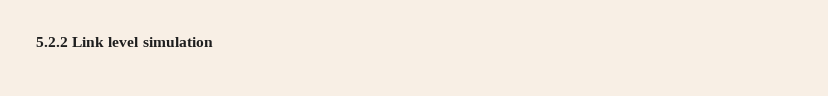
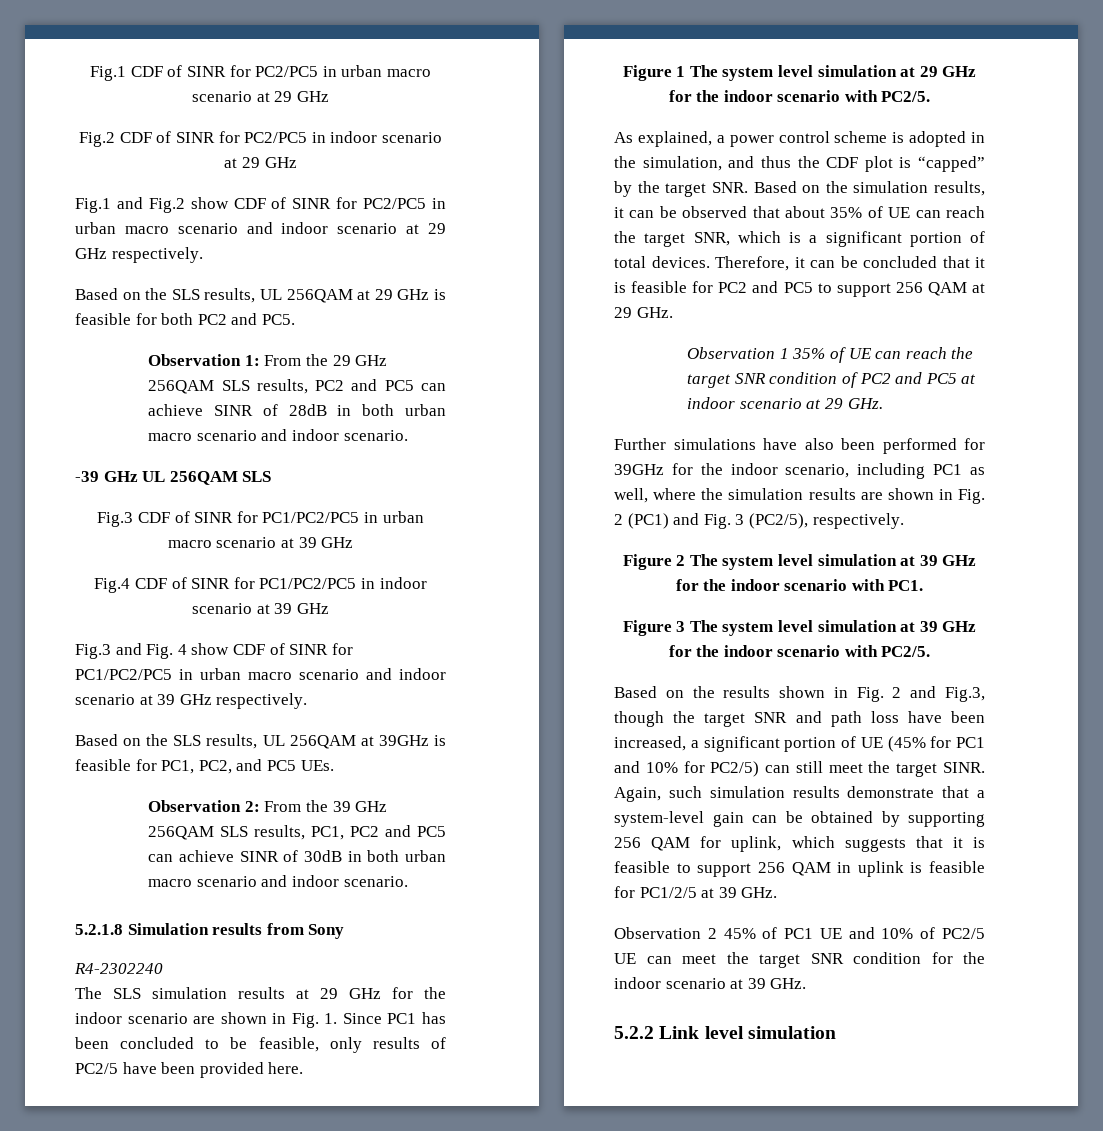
+ Fig.1 CDF of SINR for PC2/PC5 in urban macro scenario at 29 GHz
+ Fig.2 CDF of SINR for PC2/PC5 in indoor scenario at 29 GHz
+ Fig.1 and Fig.2 show CDF of SINR for PC2/PC5 in urban macro scenario and indoor scenario at 29 GHz respectively.
+ Based on the SLS results, UL 256QAM at 29 GHz is feasible for both PC2 and PC5.
+ Observation 1: From the 29 GHz 256QAM SLS results, PC2 and PC5 can achieve SINR of 28dB in both urban macro scenario and indoor scenario.
+ -39 GHz UL 256QAM SLS
+ Fig.3 CDF of SINR for PC1/PC2/PC5 in urban macro scenario at 39 GHz
+ Fig.4 CDF of SINR for PC1/PC2/PC5 in indoor scenario at 39 GHz
+ Fig.3 and Fig. 4 show CDF of SINR for PC1/PC2/PC5 in urban macro scenario and indoor scenario at 39 GHz respectively.
+ Based on the SLS results, UL 256QAM at 39GHz is feasible for PC1, PC2, and PC5 UEs.
+ Observation 2: From the 39 GHz 256QAM SLS results, PC1, PC2 and PC5 can achieve SINR of 30dB in both urban macro scenario and indoor scenario.
+ 5.2.1.8 Simulation results from Sony
+ R4-2302240
+ The SLS simulation results at 29 GHz for the indoor scenario are shown in Fig. 1. Since PC1 has been concluded to be feasible, only results of PC2/5 have been provided here.
+ Figure 1 The system level simulation at 29 GHz for the indoor scenario with PC2/5.
+ As explained, a power control scheme is adopted in the simulation, and thus the CDF plot is “capped” by the target SNR. Based on the simulation results, it can be observed that about 35% of UE can reach the target SNR, which is a significant portion of total devices. Therefore, it can be concluded that it is feasible for PC2 and PC5 to support 256 QAM at 29 GHz.
+ Observation 1 35% of UE can reach the target SNR condition of PC2 and PC5 at indoor scenario at 29 GHz.
+ Further simulations have also been performed for 39GHz for the indoor scenario, including PC1 as well, where the simulation results are shown in Fig. 2 (PC1) and Fig. 3 (PC2/5), respectively.
+ Figure 2 The system level simulation at 39 GHz for the indoor scenario with PC1.
+ Figure 3 The system level simulation at 39 GHz for the indoor scenario with PC2/5.
+ Based on the results shown in Fig. 2 and Fig.3, though the target SNR and path loss have been increased, a significant portion of UE (45% for PC1 and 10% for PC2/5) can still meet the target SINR. Again, such simulation results demonstrate that a system-level gain can be obtained by supporting 256 QAM for uplink, which suggests that it is feasible to support 256 QAM in uplink is feasible for PC1/2/5 at 39 GHz.
+ Observation 2 45% of PC1 UE and 10% of PC2/5 UE can meet the target SNR condition for the indoor scenario at 39 GHz.

